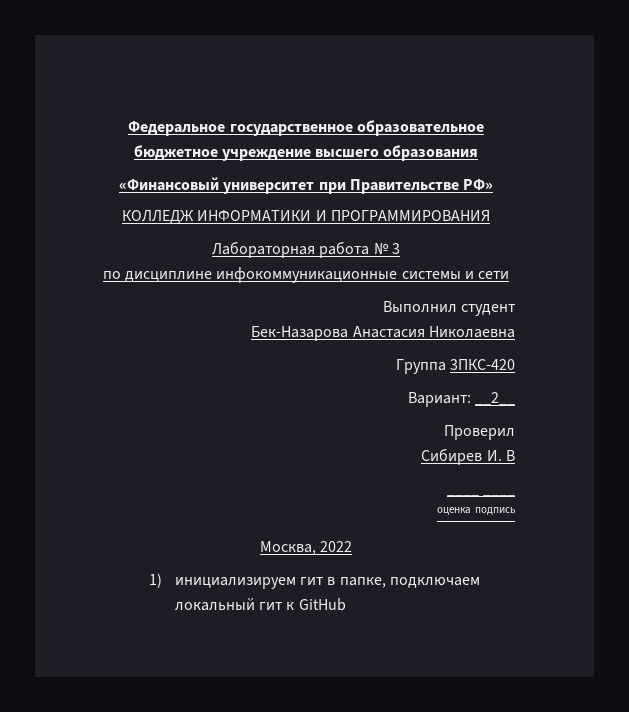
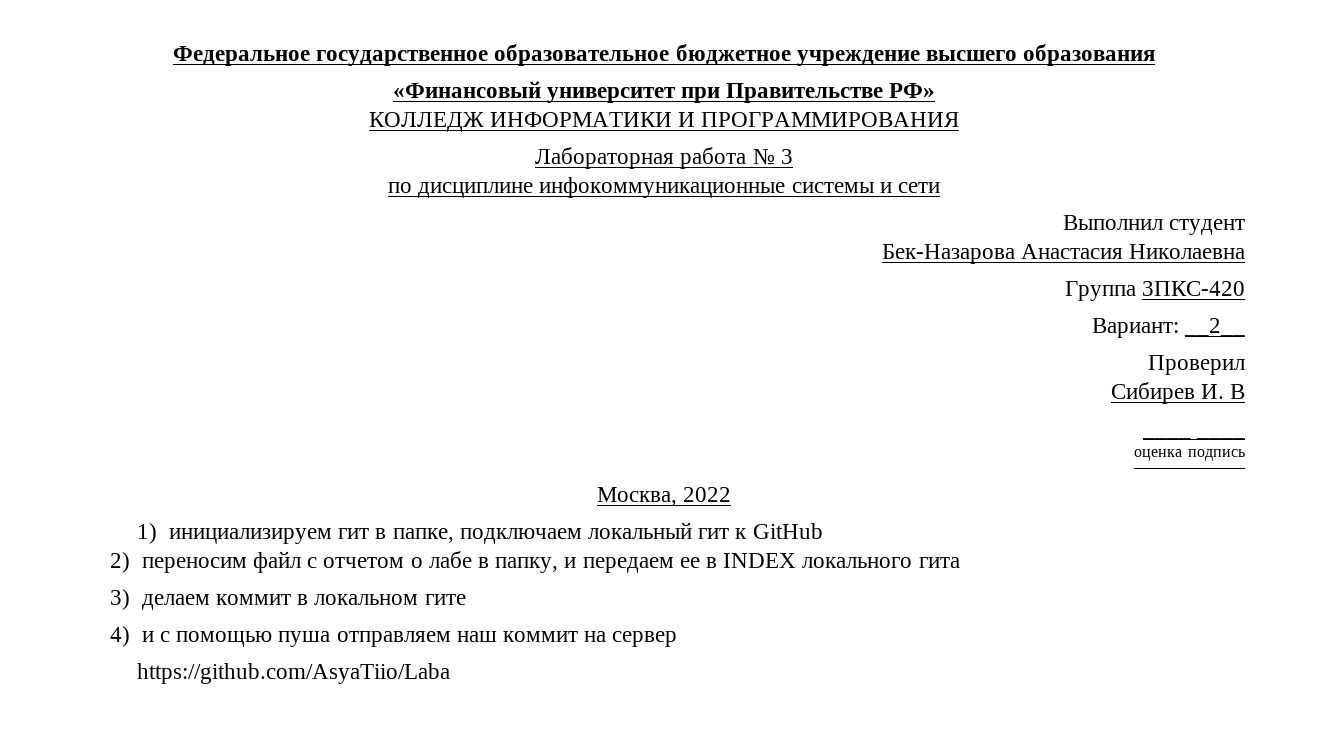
+ 2) переносим файл с отчетом о лабе в папку, и передаем ее в INDEX локального гита
+ 3) делаем коммит в локальном гите
+ 4) и с помощью пуша отправляем наш коммит на сервер
+ https://github.com/AsyaTiio/Laba

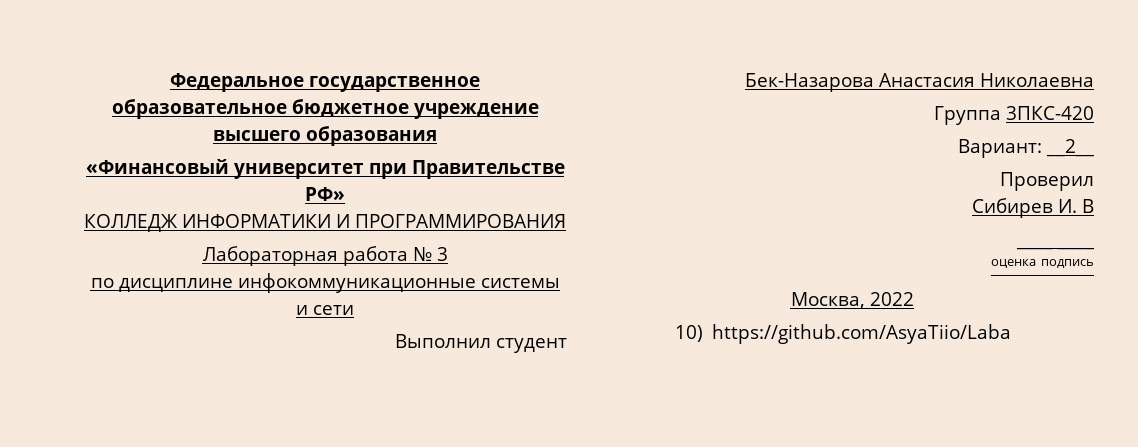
- 1) инициализируем гит в папке, подключаем локальный гит к GitHub
- 2) переносим файл с отчетом о лабе в папку, и передаем ее в INDEX локального гита
- 3) делаем коммит в локальном гите
- 4) и с помощью пуша отправляем наш коммит на сервер
- https://github.com/AsyaTiio/Laba
+ 10) https://github.com/AsyaTiio/Laba

